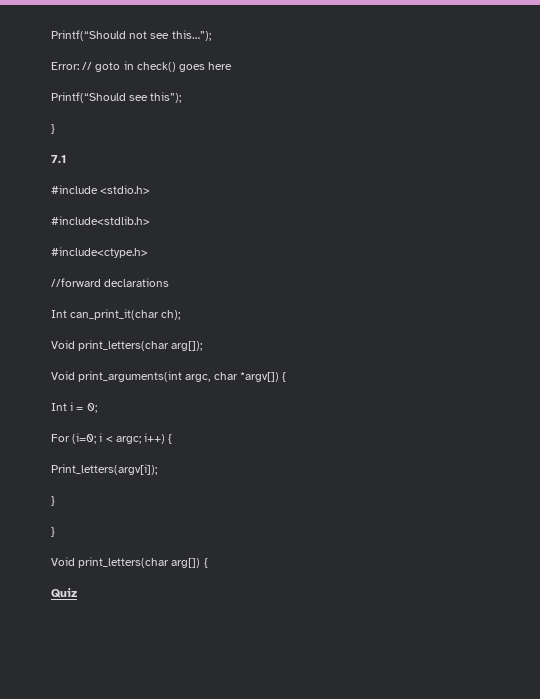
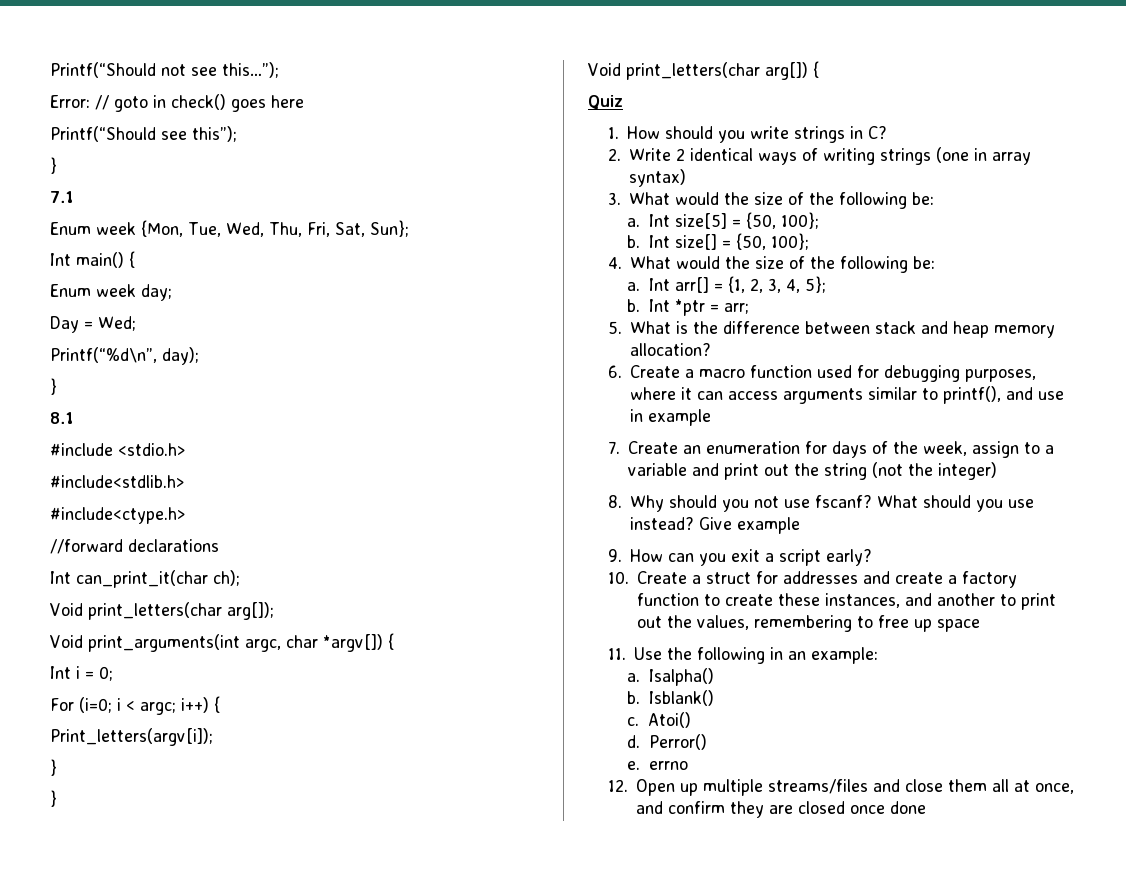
+ Enum week {Mon, Tue, Wed, Thu, Fri, Sat, Sun};
+ Int main() {
+ Enum week day;
+ Day = Wed;
+ Printf(“%d\n”, day);
+ }
+ 8.1
+ 1. How should you write strings in C?
+ 2. Write 2 identical ways of writing strings (one in array syntax)
+ 3. What would the size of the following be:
+ a. Int size[5] = {50, 100};
+ b. Int size[] = {50, 100};
+ 4. What would the size of the following be:
+ a. Int arr[] = {1, 2, 3, 4, 5};
+ b. Int *ptr = arr;
+ 5. What is the difference between stack and heap memory allocation?
+ 6. Create a macro function used for debugging purposes, where it can access arguments similar to printf(), and use in example
+ 7. Create an enumeration for days of the week, assign to a variable and print out the string (not the integer)
+ 8. Why should you not use fscanf? What should you use instead? Give example
+ 9. How can you exit a script early?
+ 10. Create a struct for addresses and create a factory function to create these instances, and another to print out the values, remembering to free up space
+ 11. Use the following in an example:
+ a. Isalpha()
+ b. Isblank()
+ c. Atoi()
+ d. Perror()
+ e. errno
+ 12. Open up multiple streams/files and close them all at once, and confirm they are closed once done

